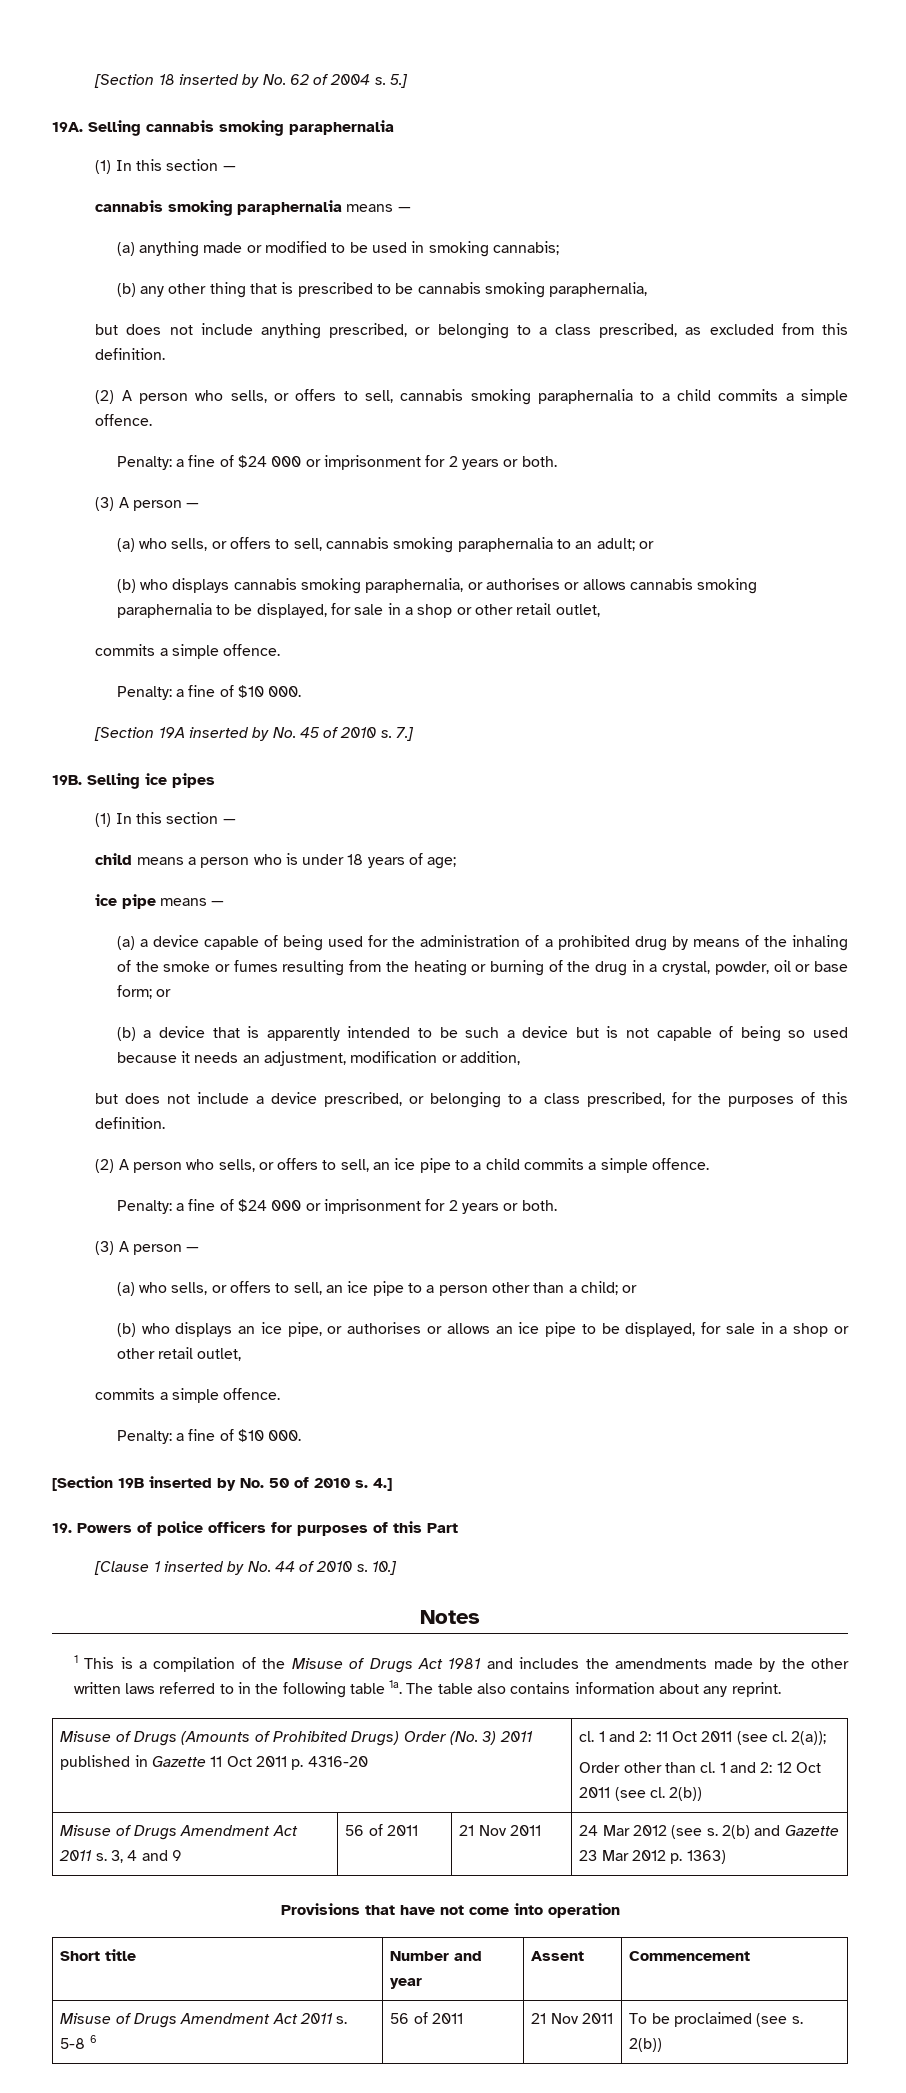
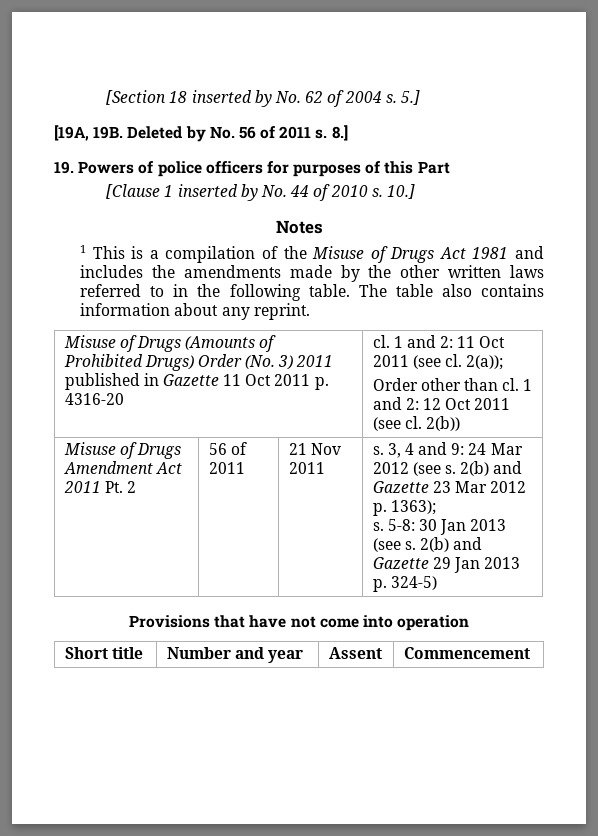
- 19A. Selling cannabis smoking paraphernalia
- (1) In this section —
- cannabis smoking paraphernalia means —
- (a) anything made or modified to be used in smoking cannabis;
- (b) any other thing that is prescribed to be cannabis smoking paraphernalia,
- but does not include anything prescribed, or belonging to a class prescribed, as excluded from this definition.
- (2) A person who sells, or offers to sell, cannabis smoking paraphernalia to a child commits a simple offence.
- Penalty: a fine of $24 000 or imprisonment for 2 years or both.
- (3) A person —
- (a) who sells, or offers to sell, cannabis smoking paraphernalia to an adult; or
- (b) who displays cannabis smoking paraphernalia, or authorises or allows cannabis smoking paraphernalia to be displayed, for sale in a shop or other retail outlet,
- commits a simple offence.
- Penalty: a fine of $10 000.
- [Section 19A inserted by No. 45 of 2010 s. 7.]
- 19B. Selling ice pipes
- (1) In this section —
- child means a person who is under 18 years of age;
- ice pipe means —
- (a) a device capable of being used for the administration of a prohibited drug by means of the inhaling of the smoke or fumes resulting from the heating or burning of the drug in a crystal, powder, oil or base form; or
- (b) a device that is apparently intended to be such a device but is not capable of being so used because it needs an adjustment, modification or addition,
- but does not include a device prescribed, or belonging to a class prescribed, for the purposes of this definition.
- (2) A person who sells, or offers to sell, an ice pipe to a child commits a simple offence.
- Penalty: a fine of $24 000 or imprisonment for 2 years or both.
- (3) A person —
- (a) who sells, or offers to sell, an ice pipe to a person other than a child; or
- (b) who displays an ice pipe, or authorises or allows an ice pipe to be displayed, for sale in a shop or other retail outlet,
- commits a simple offence.
- Penalty: a fine of $10 000.
- [Section 19B inserted by No. 50 of 2010 s. 4.]
+ [19A, 19B. Deleted by No. 56 of 2011 s. 8.]
- 1 This is a compilation of the Misuse of Drugs Act 1981 and includes the amendments made by the other written laws referred to in the following table 1a.
+ 1 This is a compilation of the Misuse of Drugs Act 1981 and includes the amendments made by the other written laws referred to in the following table.
- Misuse of Drugs Amendment Act 2011 s. 3, 4 and 9 | 56 of 2011 | 21 Nov 2011 | 24 Mar 2012 (see s.
+ Misuse of Drugs Amendment Act 2011 Pt. 2 | 56 of 2011 | 21 Nov 2011 | s. 3, 4 and 9: 24 Mar 2012 (see s.
- 2(b) and Gazette 23 Mar 2012 p. 1363)
+ 2(b) and Gazette 23 Mar 2012 p. 1363);
+ s. 5-8: 30 Jan 2013 (see s. 2(b) and Gazette 29 Jan 2013 p. 324-5)
- Misuse of Drugs Amendment Act 2011 s. 5-8 6 | 56 of 2011 | 21 Nov 2011 | To be proclaimed (see s. 2(b))

